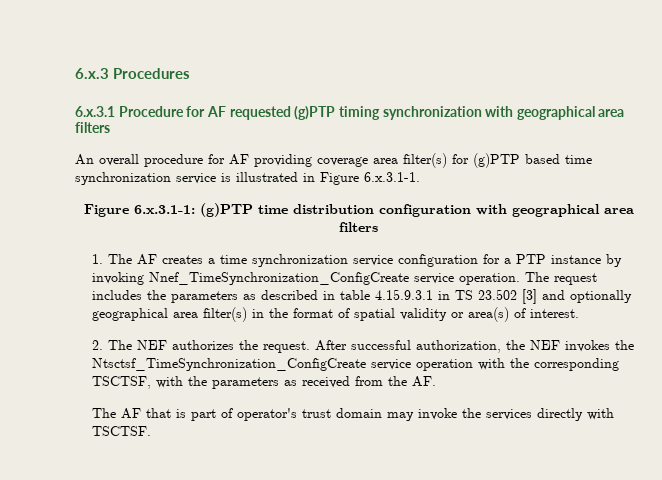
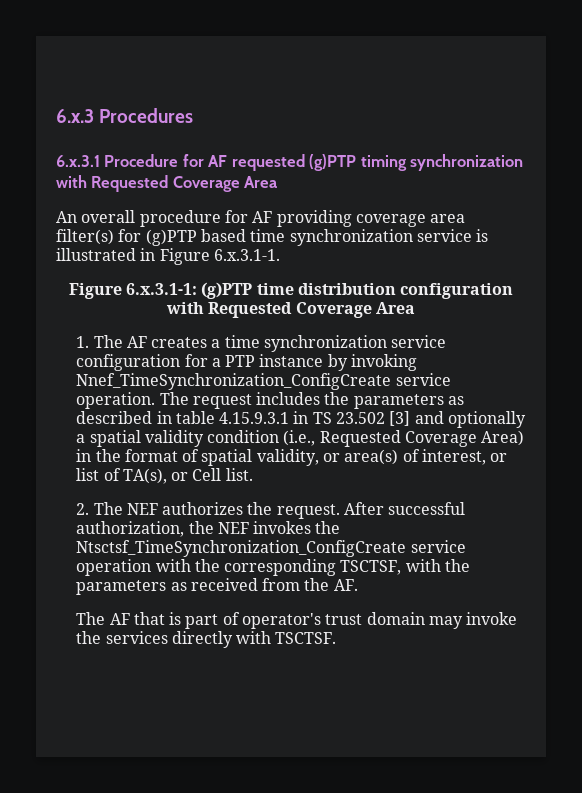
- 6.x.3.1 Procedure for AF requested (g)PTP timing synchronization with geographical area filters
+ 6.x.3.1 Procedure for AF requested (g)PTP timing synchronization with Requested Coverage Area
- Figure 6.x.3.1-1: (g)PTP time distribution configuration with geographical area filters
+ Figure 6.x.3.1-1: (g)PTP time distribution configuration with Requested Coverage Area
- The request includes the parameters as described in table 4.15.9.3.1 in TS 23.502 [3] and optionally geographical area filter(s) in the format of spatial validity or area(s) of interest.
+ The request includes the parameters as described in table 4.15.9.3.1 in TS 23.502 [3] and optionally a spatial validity condition (i.e., Requested Coverage Area) in the format of spatial validity, or area(s) of interest, or list of TA(s), or Cell list.

